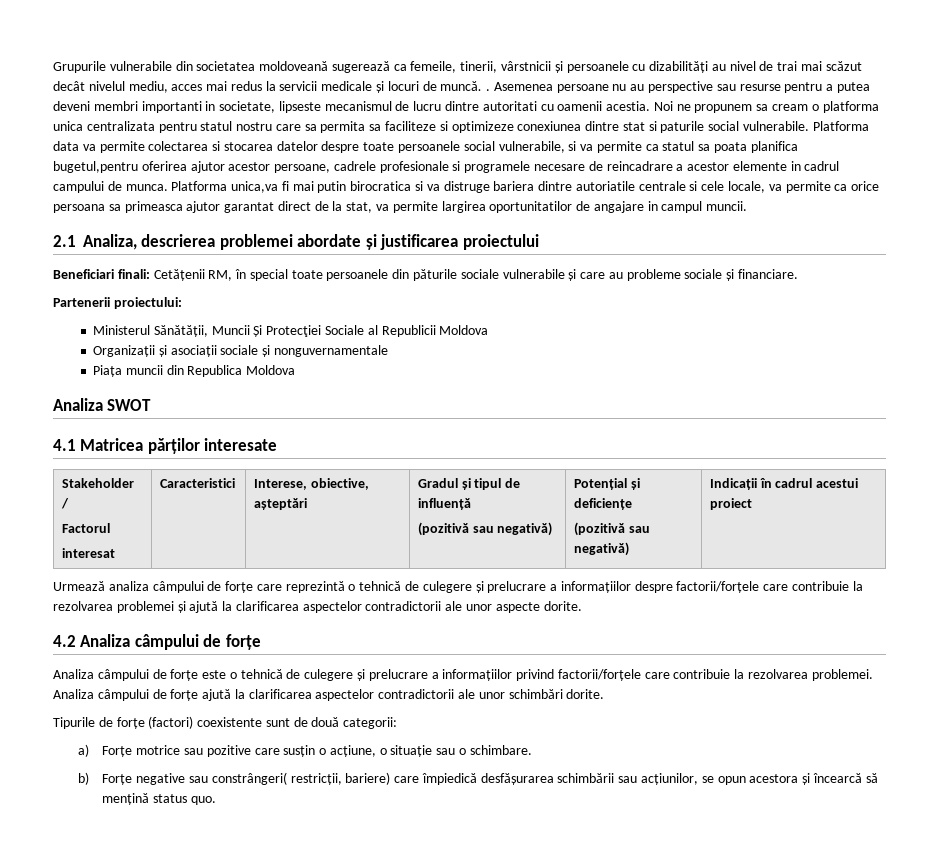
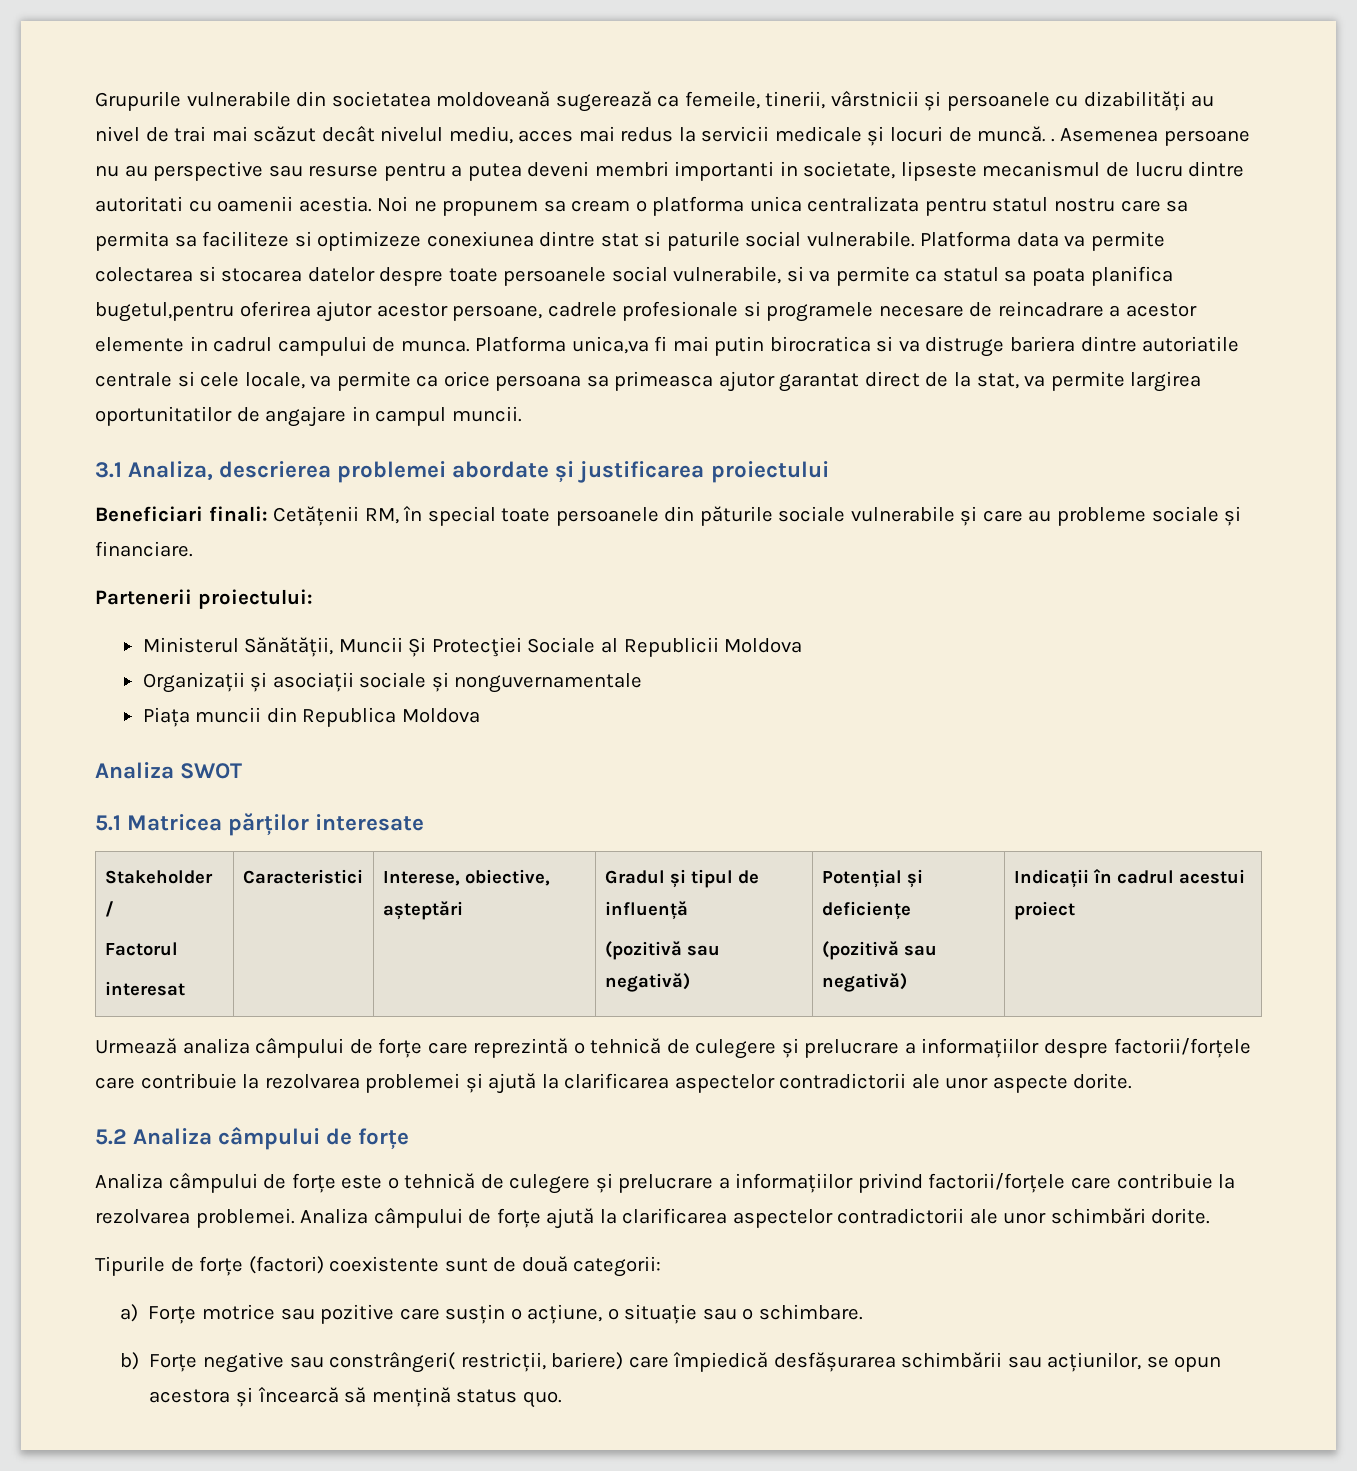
- 2.1 Analiza, descrierea problemei abordate și justificarea proiectului
+ 3.1 Analiza, descrierea problemei abordate și justificarea proiectului
- 4.1 Matricea părților interesate
+ 5.1 Matricea părților interesate
- 4.2 Analiza câmpului de forțe
+ 5.2 Analiza câmpului de forțe

